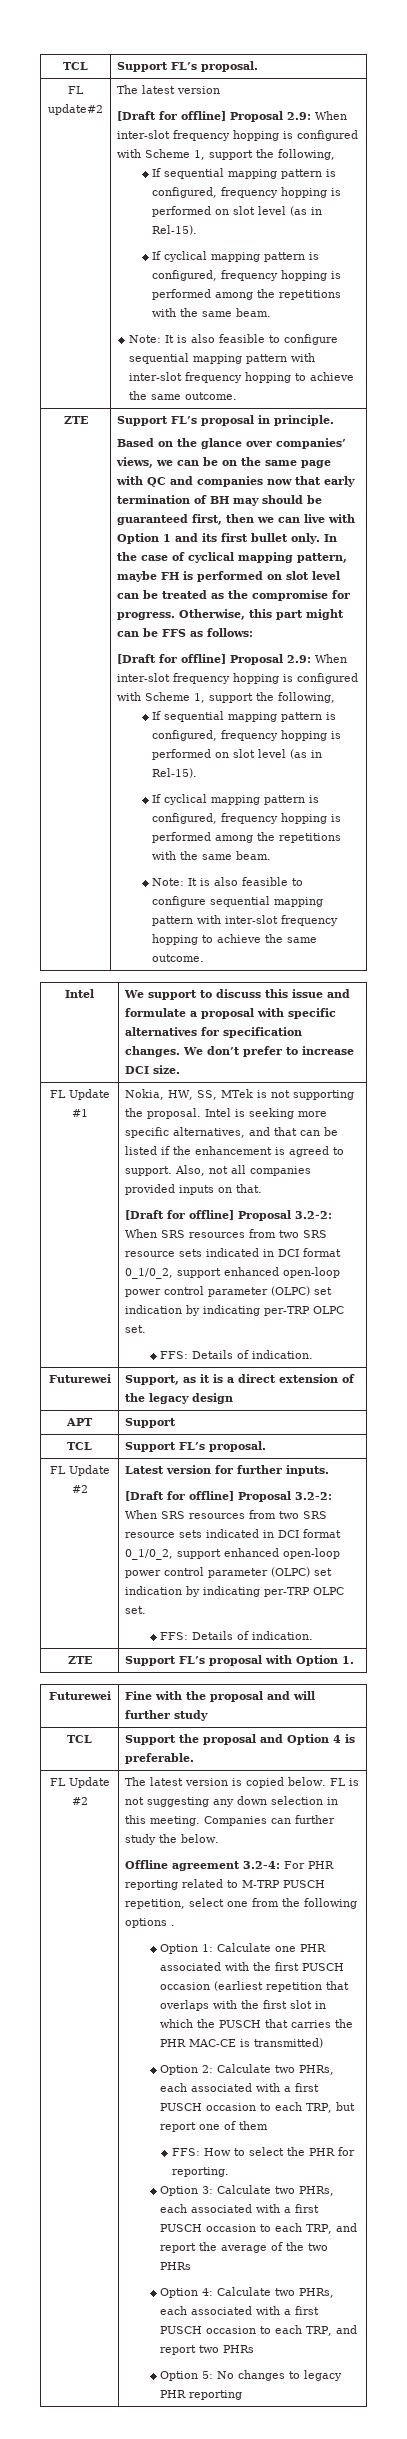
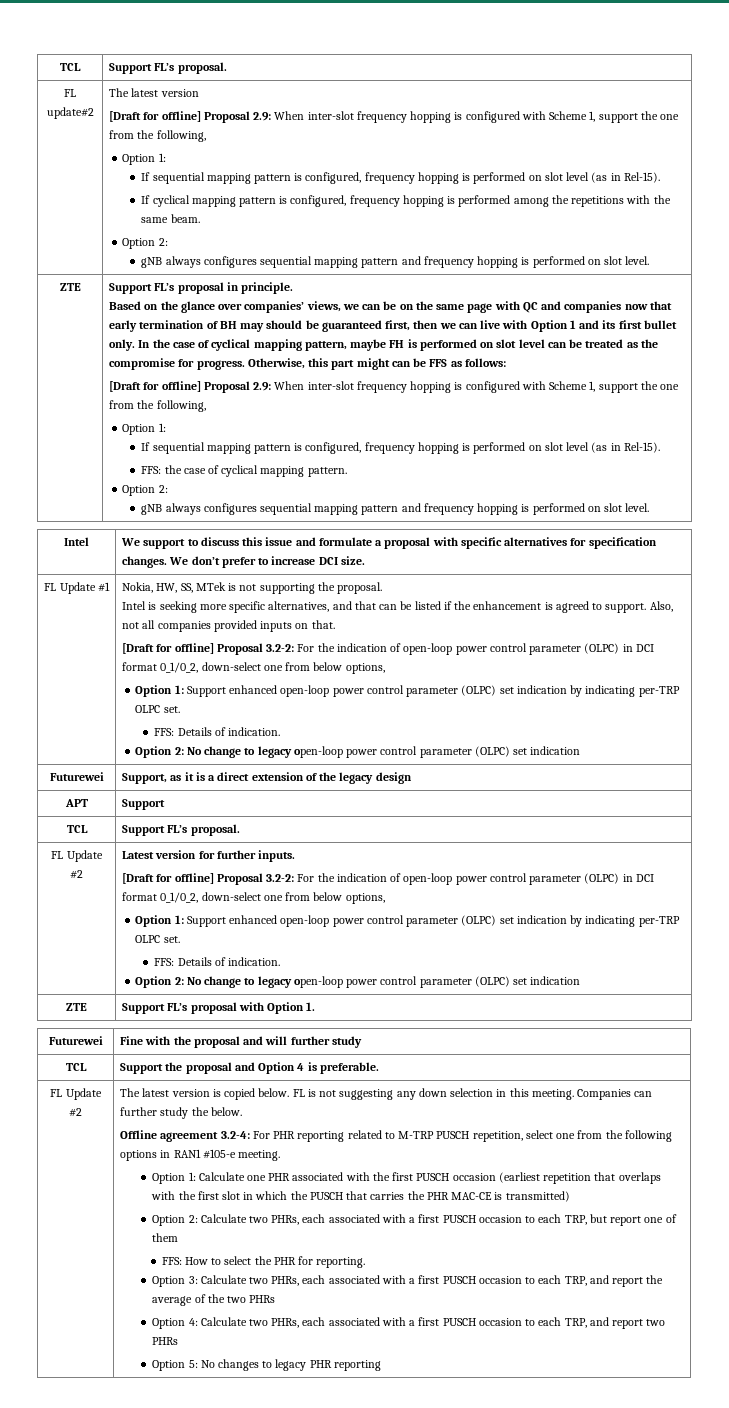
  FL update#2 | The latest version
- [Draft for offline] Proposal 2.9: When inter-slot frequency hopping is configured with Scheme 1, support the following,
+ [Draft for offline] Proposal 2.9: When inter-slot frequency hopping is configured with Scheme 1, support the one from the following,
+ Option 1:
  If sequential mapping pattern is configured, frequency hopping is performed on slot level (as in Rel-15).
  If cyclical mapping pattern is configured, frequency hopping is performed among the repetitions with the same beam.
- Note: It is also feasible to configure sequential mapping pattern with inter-slot frequency hopping to achieve the same outcome.
+ Option 2:
+ gNB always configures sequential mapping pattern and frequency hopping is performed on slot level.
  Otherwise, this part might can be FFS as follows:
- [Draft for offline] Proposal 2.9: When inter-slot frequency hopping is configured with Scheme 1, support the following,
+ [Draft for offline] Proposal 2.9: When inter-slot frequency hopping is configured with Scheme 1, support the one from the following,
+ Option 1:
  If sequential mapping pattern is configured, frequency hopping is performed on slot level (as in Rel-15).
- If cyclical mapping pattern is configured, frequency hopping is performed among the repetitions with the same beam.
- Note: It is also feasible to configure sequential mapping pattern with inter-slot frequency hopping to achieve the same outcome.
+ FFS: the case of cyclical mapping pattern.
+ Option 2:
+ gNB always configures sequential mapping pattern and frequency hopping is performed on slot level.
- Nokia, HW, SS, MTek is not supporting the proposal. Intel is seeking more specific alternatives, and that can be listed if the enhancement is agreed to support.
+ Nokia, HW, SS, MTek is not supporting the proposal.
+ Intel is seeking more specific alternatives, and that can be listed if the enhancement is agreed to support.
  Also, not all companies provided inputs on that.
- [Draft for offline] Proposal 3.2-2: When SRS resources from two SRS resource sets indicated in DCI format 0_1/0_2, support enhanced open-loop power control parameter (OLPC) set indication by indicating per-TRP OLPC set.
+ [Draft for offline] Proposal 3.2-2: For the indication of open-loop power control parameter (OLPC) in DCI format 0_1/0_2, down-select one from below options,
+ Option 1: Support enhanced open-loop power control parameter (OLPC) set indication by indicating per-TRP OLPC set.
  FFS: Details of indication.
+ Option 2: No change to legacy open-loop power control parameter (OLPC) set indication
  Latest version for further inputs.
- [Draft for offline] Proposal 3.2-2: When SRS resources from two SRS resource sets indicated in DCI format 0_1/0_2, support enhanced open-loop power control parameter (OLPC) set indication by indicating per-TRP OLPC set.
+ [Draft for offline] Proposal 3.2-2: For the indication of open-loop power control parameter (OLPC) in DCI format 0_1/0_2, down-select one from below options,
+ Option 1: Support enhanced open-loop power control parameter (OLPC) set indication by indicating per-TRP OLPC set.
  FFS: Details of indication.
+ Option 2: No change to legacy open-loop power control parameter (OLPC) set indication
- Offline agreement 3.2-4: For PHR reporting related to M-TRP PUSCH repetition, select one from the following options .
+ Offline agreement 3.2-4: For PHR reporting related to M-TRP PUSCH repetition, select one from the following options in RAN1 #105-e meeting.

